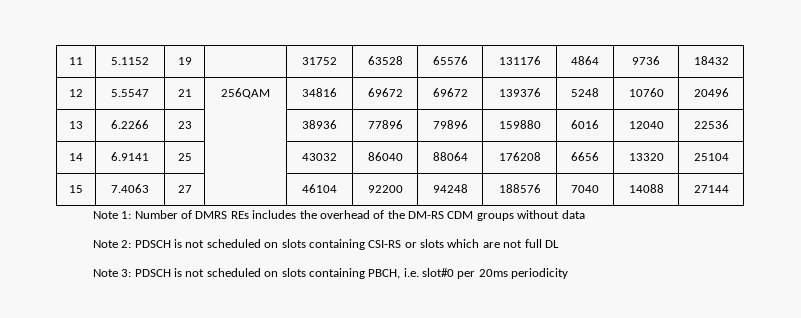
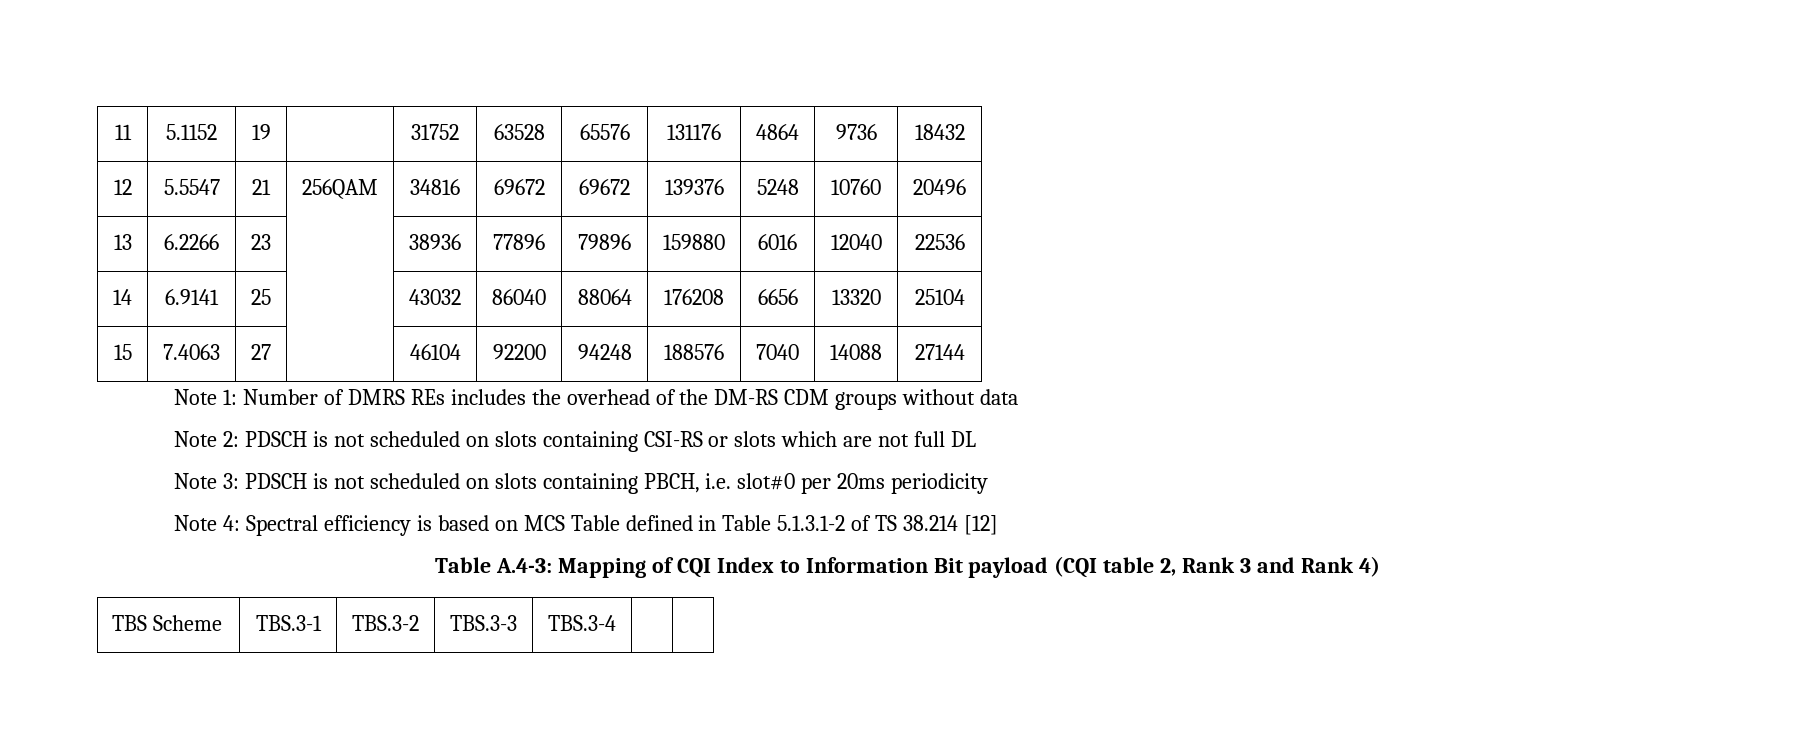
+ Note 4: Spectral efficiency is based on MCS Table defined in Table 5.1.3.1-2 of TS 38.214 [12]
+ Table A.4-3: Mapping of CQI Index to Information Bit payload (CQI table 2, Rank 3 and Rank 4)
+ TBS Scheme | TBS.3-1 | TBS.3-2 | TBS.3-3 | TBS.3-4 | |

